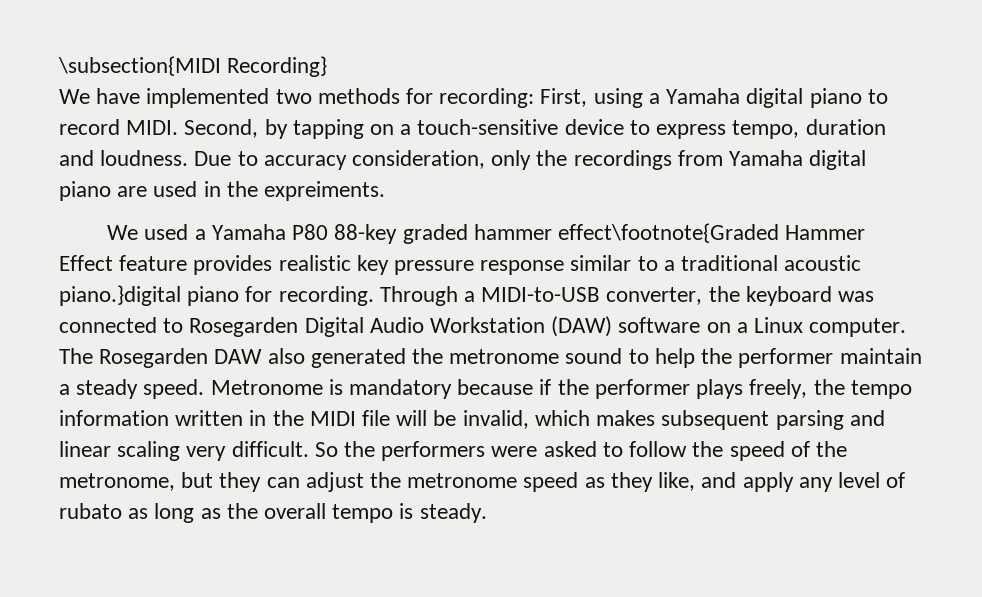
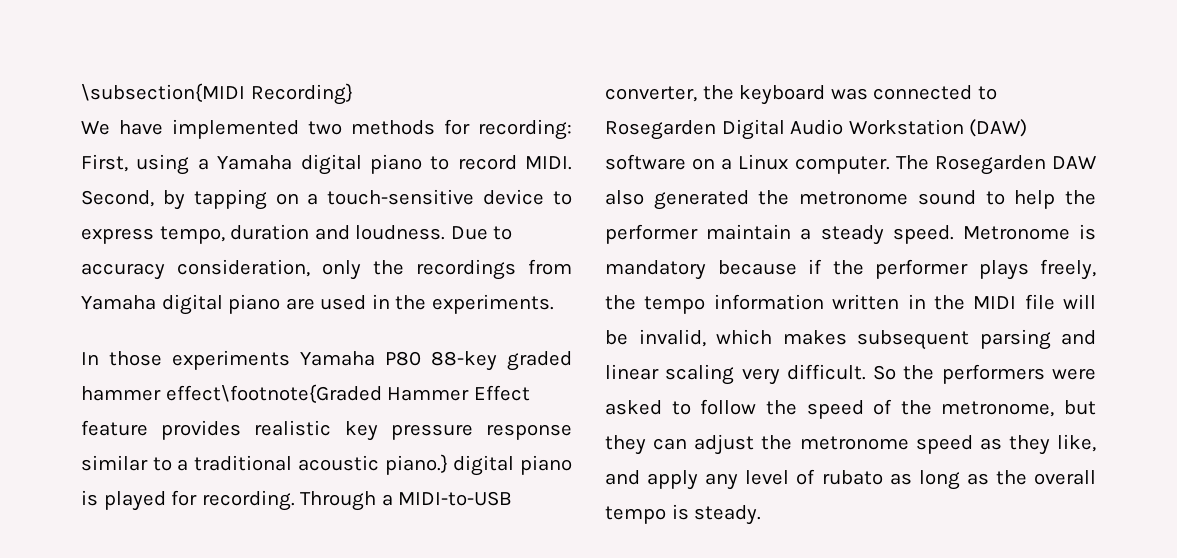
- Due to accuracy consideration, only the recordings from Yamaha digital piano are used in the expreiments.
- We used a Yamaha P80 88-key graded hammer effect\footnote{Graded Hammer Effect feature provides realistic key pressure response similar to a traditional acoustic piano.}digital piano for recording.
+ Due to accuracy consideration, only the recordings from Yamaha digital piano are used in the experiments.
+ In those experiments Yamaha P80 88-key graded hammer effect\footnote{Graded Hammer Effect feature provides realistic key pressure response similar to a traditional acoustic piano.} digital piano is played for recording.

